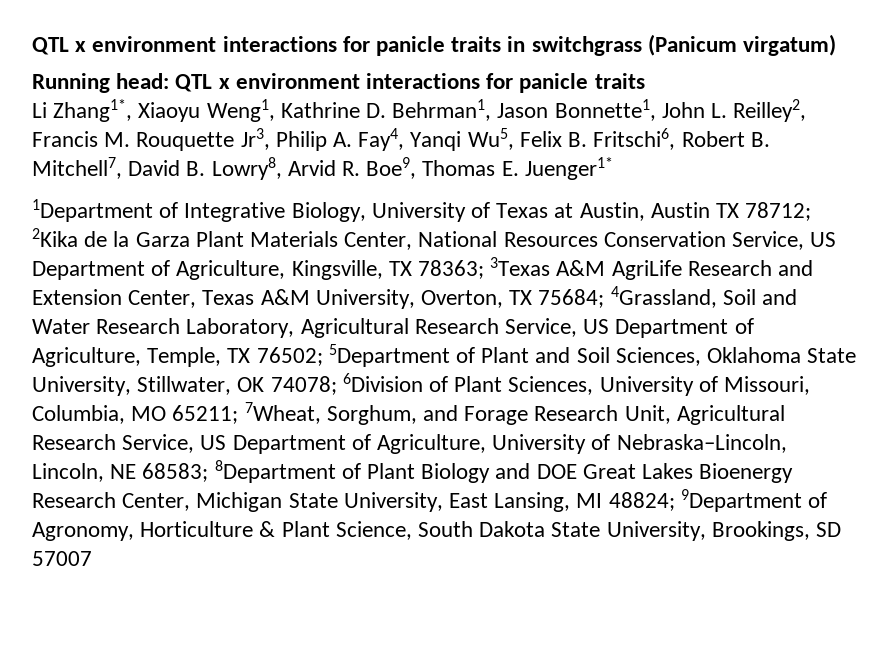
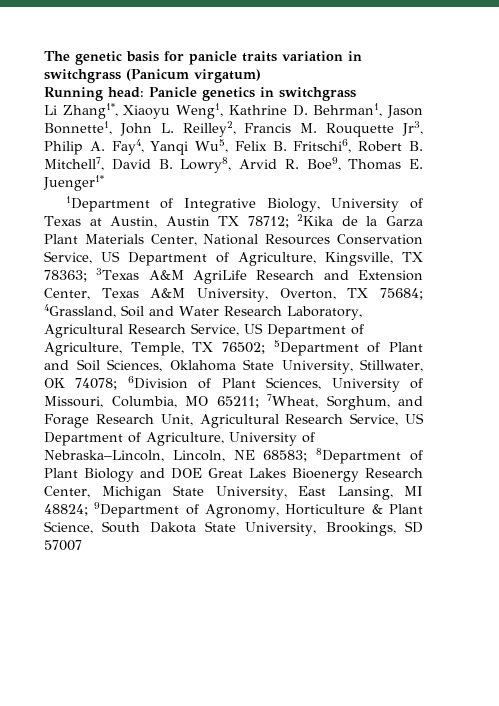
- QTL x environment interactions for panicle traits in switchgrass (Panicum virgatum)
+ The genetic basis for panicle traits variation in switchgrass (Panicum virgatum)
- Running head: QTL x environment interactions for panicle traits
+ Running head: Panicle genetics in switchgrass

